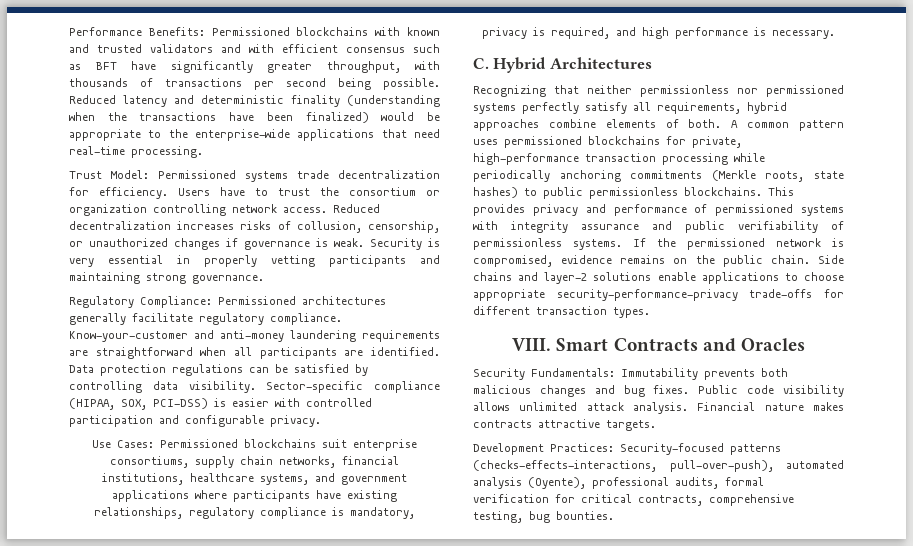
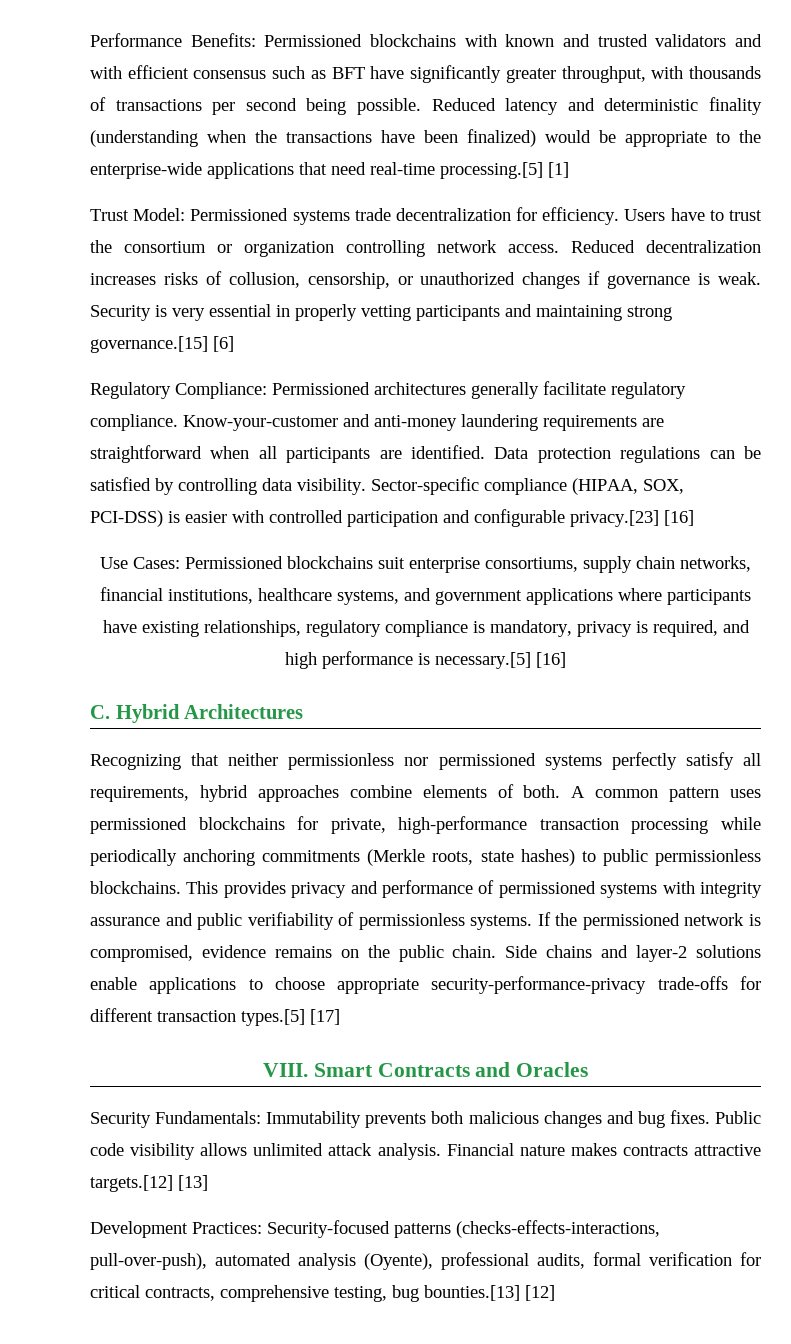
- Reduced latency and deterministic finality (understanding when the transactions have been finalized) would be appropriate to the enterprise-wide applications that need real-time processing.
+ Reduced latency and deterministic finality (understanding when the transactions have been finalized) would be appropriate to the enterprise-wide applications that need real-time processing.[5] [1]
- Security is very essential in properly vetting participants and maintaining strong governance.
+ Security is very essential in properly vetting participants and maintaining strong governance.[15] [6]
- Sector-specific compliance (HIPAA, SOX, PCI-DSS) is easier with controlled participation and configurable privacy.
+ Sector-specific compliance (HIPAA, SOX, PCI-DSS) is easier with controlled participation and configurable privacy.[23] [16]
- Use Cases: Permissioned blockchains suit enterprise consortiums, supply chain networks, financial institutions, healthcare systems, and government applications where participants have existing relationships, regulatory compliance is mandatory, privacy is required, and high performance is necessary.
+ Use Cases: Permissioned blockchains suit enterprise consortiums, supply chain networks, financial institutions, healthcare systems, and government applications where participants have existing relationships, regulatory compliance is mandatory, privacy is required, and high performance is necessary.[5] [16]
- Side chains and layer-2 solutions enable applications to choose appropriate security-performance-privacy trade-offs for different transaction types.
+ Side chains and layer-2 solutions enable applications to choose appropriate security-performance-privacy trade-offs for different transaction types.[5] [17]
- Financial nature makes contracts attractive targets.
+ Financial nature makes contracts attractive targets.[12] [13]
- Development Practices: Security-focused patterns (checks-effects-interactions, pull-over-push), automated analysis (Oyente), professional audits, formal verification for critical contracts, comprehensive testing, bug bounties.
+ Development Practices: Security-focused patterns (checks-effects-interactions, pull-over-push), automated analysis (Oyente), professional audits, formal verification for critical contracts, comprehensive testing, bug bounties.[13] [12]

